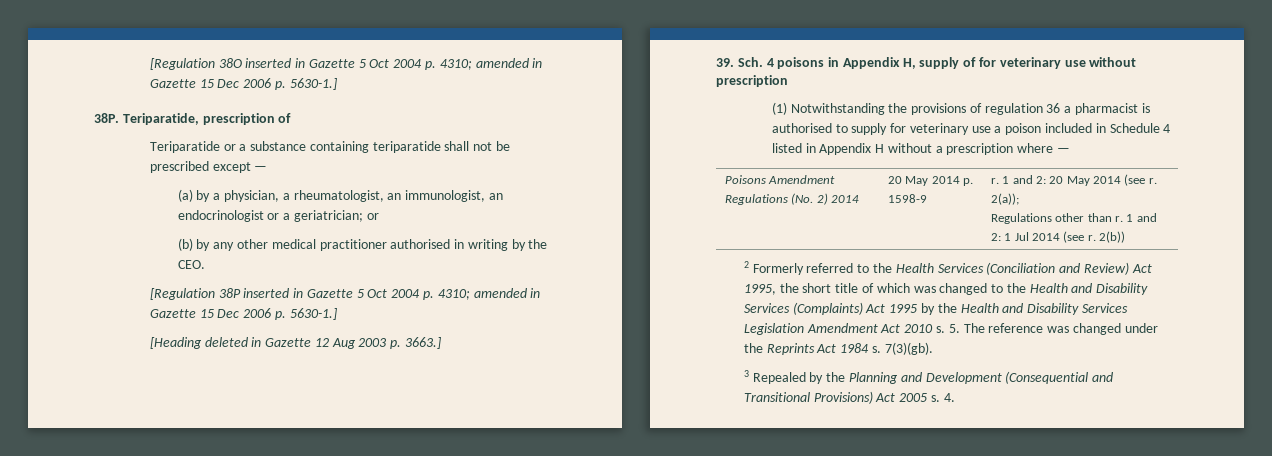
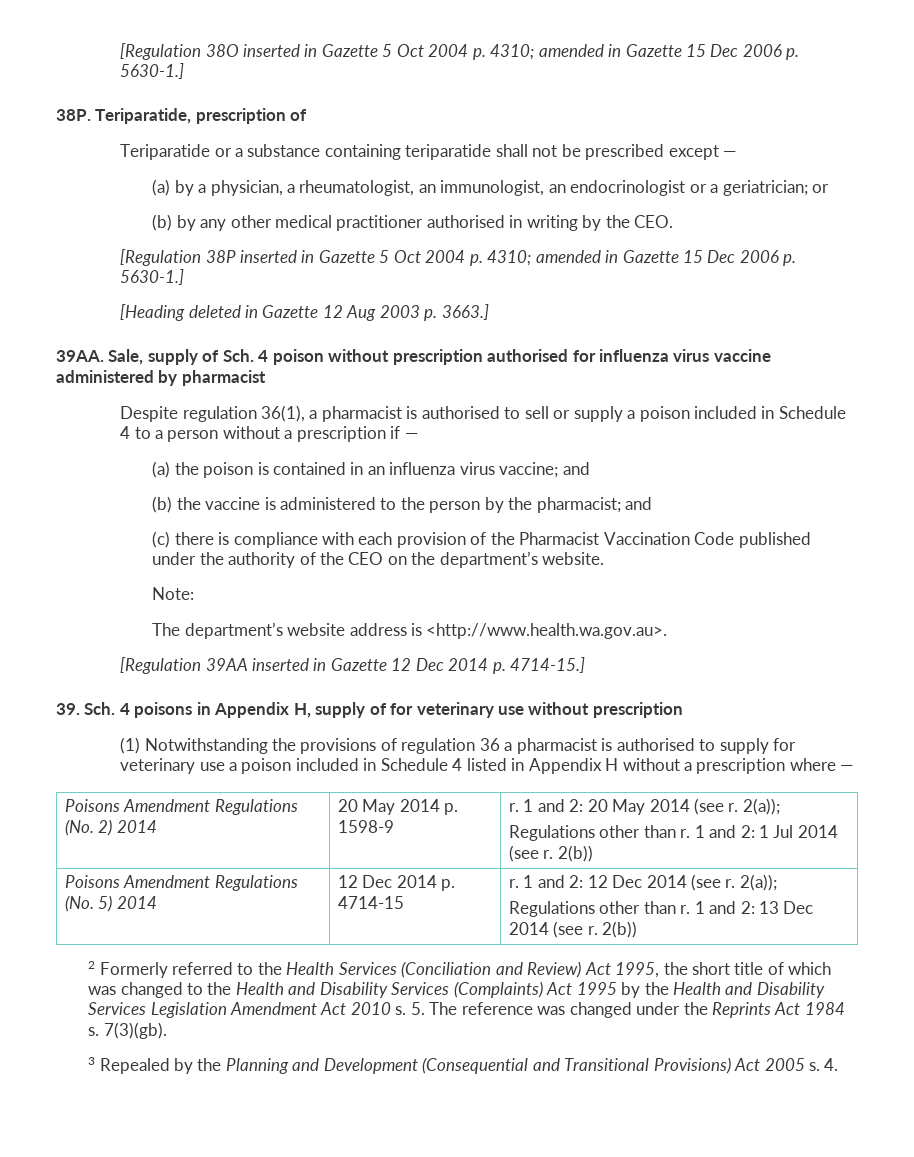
+ 39AA. Sale, supply of Sch. 4 poison without prescription authorised for influenza virus vaccine administered by pharmacist
+ Despite regulation 36(1), a pharmacist is authorised to sell or supply a poison included in Schedule 4 to a person without a prescription if —
+ (a) the poison is contained in an influenza virus vaccine; and
+ (b) the vaccine is administered to the person by the pharmacist; and
+ (c) there is compliance with each provision of the Pharmacist Vaccination Code published under the authority of the CEO on the department’s website.
+ Note:
+ The department’s website address is <http://www.health.wa.gov.au>.
+ [Regulation 39AA inserted in Gazette 12 Dec 2014 p. 4714-15.]
+ Poisons Amendment Regulations (No. 5) 2014 | 12 Dec 2014 p. 4714-15 | r. 1 and 2: 12 Dec 2014 (see r. 2(a));
+ Regulations other than r. 1 and 2: 13 Dec 2014 (see r. 2(b))

